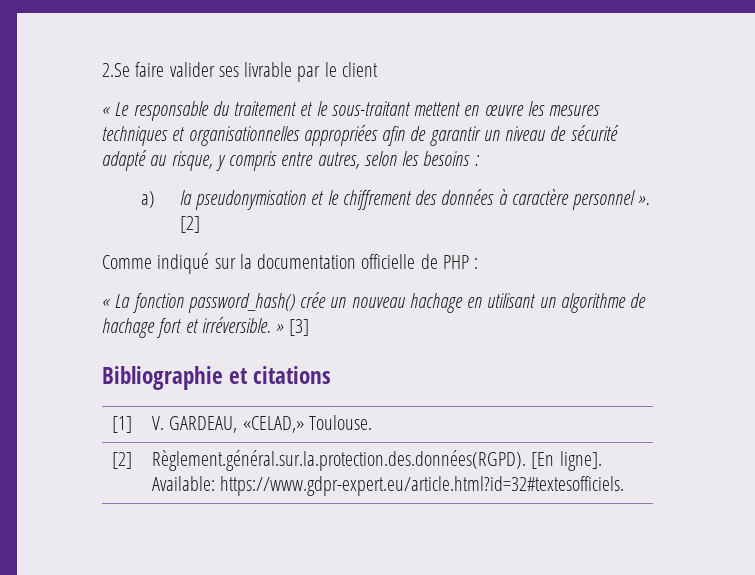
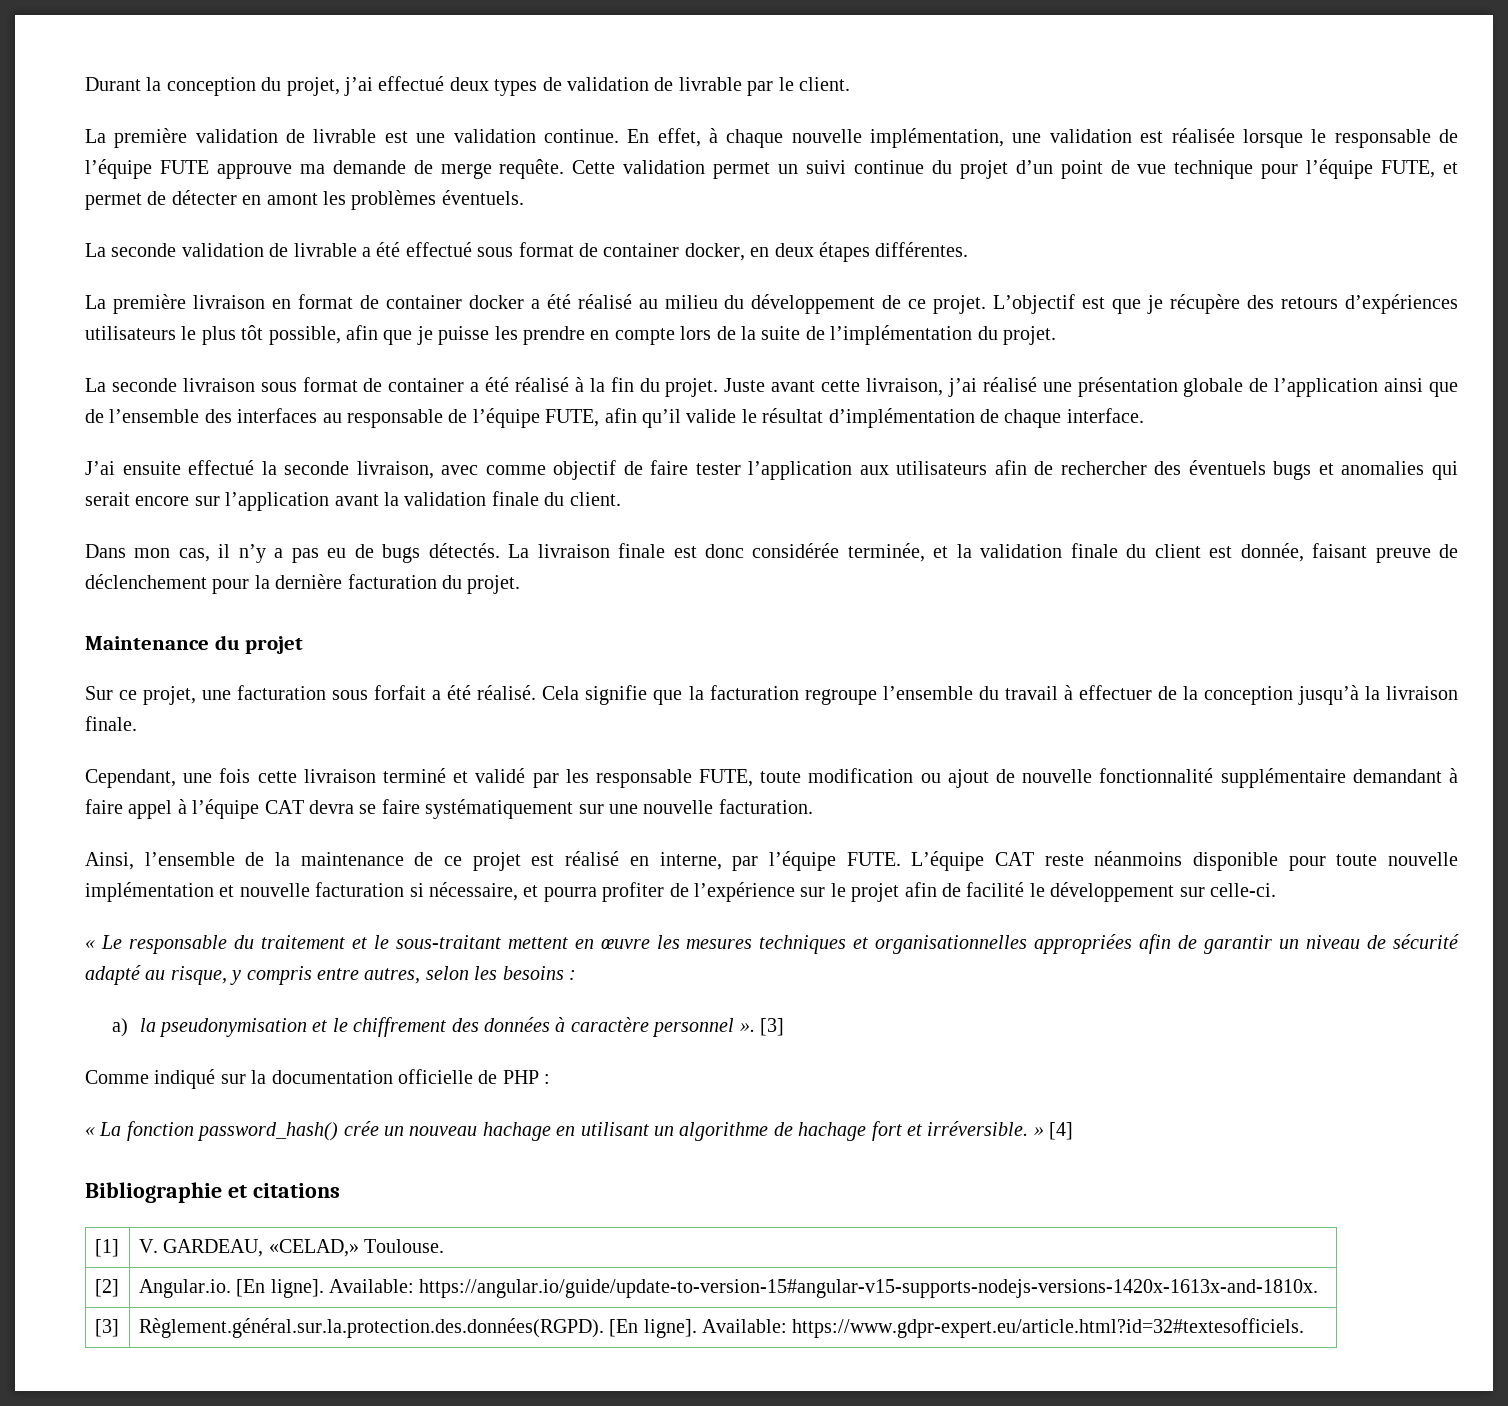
- 2.Se faire valider ses livrable par le client
+ Durant la conception du projet, j’ai effectué deux types de validation de livrable par le client.
+ La première validation de livrable est une validation continue. En effet, à chaque nouvelle implémentation, une validation est réalisée lorsque le responsable de l’équipe FUTE approuve ma demande de merge requête. Cette validation permet un suivi continue du projet d’un point de vue technique pour l’équipe FUTE, et permet de détecter en amont les problèmes éventuels.
+ La seconde validation de livrable a été effectué sous format de container docker, en deux étapes différentes.
+ La première livraison en format de container docker a été réalisé au milieu du développement de ce projet. L’objectif est que je récupère des retours d’expériences utilisateurs le plus tôt possible, afin que je puisse les prendre en compte lors de la suite de l’implémentation du projet.
+ La seconde livraison sous format de container a été réalisé à la fin du projet. Juste avant cette livraison, j’ai réalisé une présentation globale de l’application ainsi que de l’ensemble des interfaces au responsable de l’équipe FUTE, afin qu’il valide le résultat d’implémentation de chaque interface.
+ J’ai ensuite effectué la seconde livraison, avec comme objectif de faire tester l’application aux utilisateurs afin de rechercher des éventuels bugs et anomalies qui serait encore sur l’application avant la validation finale du client.
+ Dans mon cas, il n’y a pas eu de bugs détectés. La livraison finale est donc considérée terminée, et la validation finale du client est donnée, faisant preuve de déclenchement pour la dernière facturation du projet.
+ Maintenance du projet
+ Sur ce projet, une facturation sous forfait a été réalisé. Cela signifie que la facturation regroupe l’ensemble du travail à effectuer de la conception jusqu’à la livraison finale.
+ Cependant, une fois cette livraison terminé et validé par les responsable FUTE, toute modification ou ajout de nouvelle fonctionnalité supplémentaire demandant à faire appel à l’équipe CAT devra se faire systématiquement sur une nouvelle facturation.
+ Ainsi, l’ensemble de la maintenance de ce projet est réalisé en interne, par l’équipe FUTE. L’équipe CAT reste néanmoins disponible pour toute nouvelle implémentation et nouvelle facturation si nécessaire, et pourra profiter de l’expérience sur le projet afin de facilité le développement sur celle-ci.
- a) la pseudonymisation et le chiffrement des données à caractère personnel ». [2]
+ a) la pseudonymisation et le chiffrement des données à caractère personnel ». [3]
- « La fonction password_hash() crée un nouveau hachage en utilisant un algorithme de hachage fort et irréversible. » [3]
+ « La fonction password_hash() crée un nouveau hachage en utilisant un algorithme de hachage fort et irréversible. » [4]
- [2] | Règlement.général.sur.la.protection.des.données(RGPD). [En ligne]. Available: https://www.gdpr-expert.eu/article.html?id=32#textesofficiels.
+ [2] | Angular.io. [En ligne]. Available: https://angular.io/guide/update-to-version-15#angular-v15-supports-nodejs-versions-1420x-1613x-and-1810x.
+ [3] | Règlement.général.sur.la.protection.des.données(RGPD). [En ligne]. Available: https://www.gdpr-expert.eu/article.html?id=32#textesofficiels.

